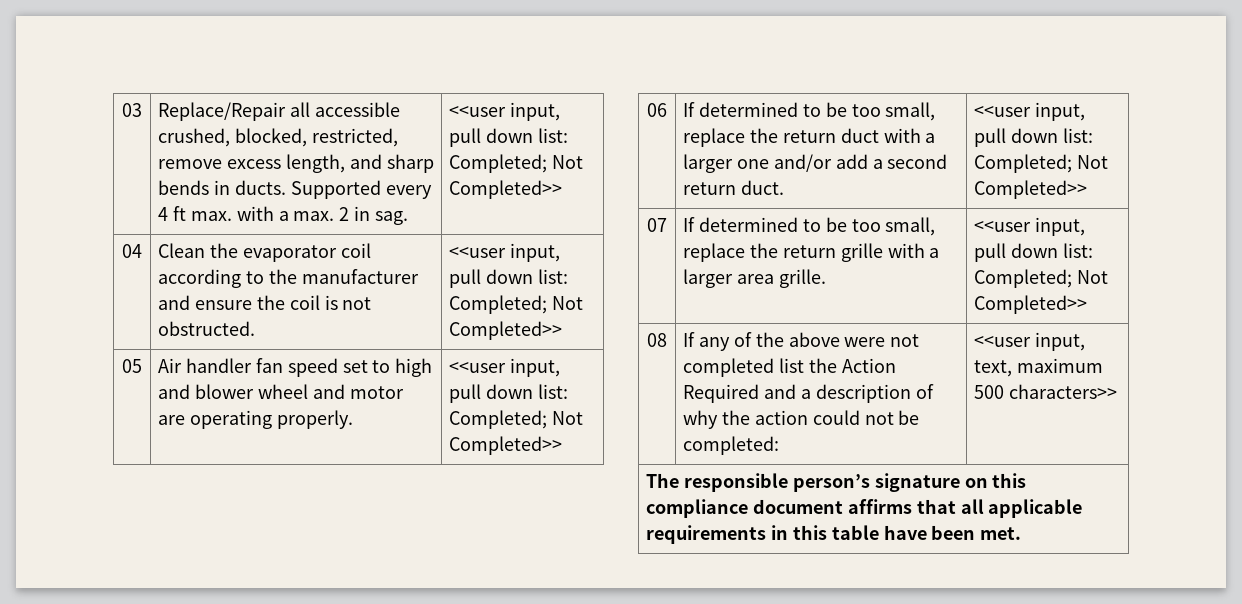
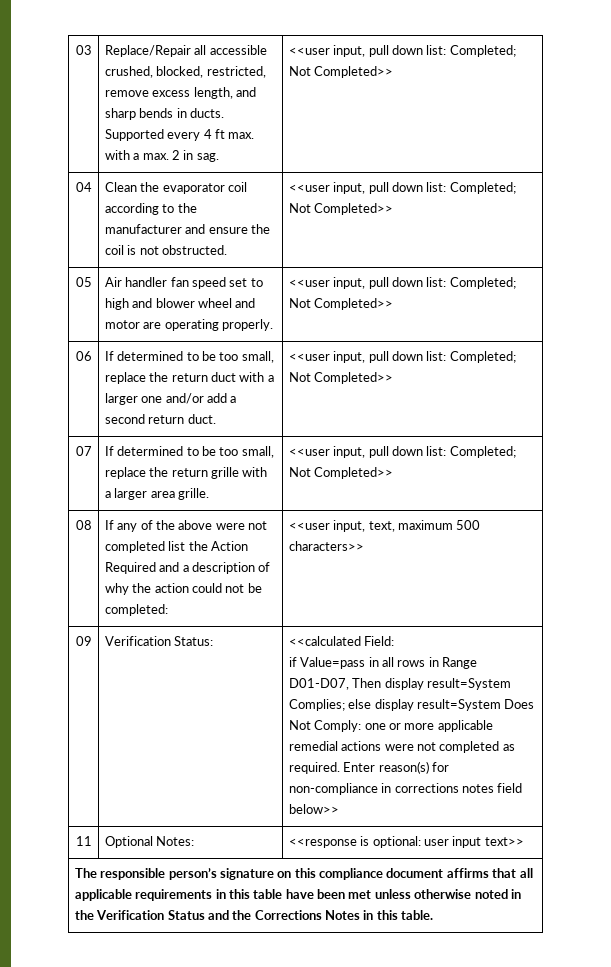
+ 09 | Verification Status: | <<calculated Field:
+ if Value=pass in all rows in Range D01-D07, Then display result=System Complies; else display result=System Does Not Comply: one or more applicable remedial actions were not completed as required. Enter reason(s) for non-compliance in corrections notes field below>>
+ 11 | Optional Notes: | <<response is optional: user input text>>
- The responsible person’s signature on this compliance document affirms that all applicable requirements in this table have been met.
+ The responsible person’s signature on this compliance document affirms that all applicable requirements in this table have been met unless otherwise noted in the Verification Status and the Corrections Notes in this table.

